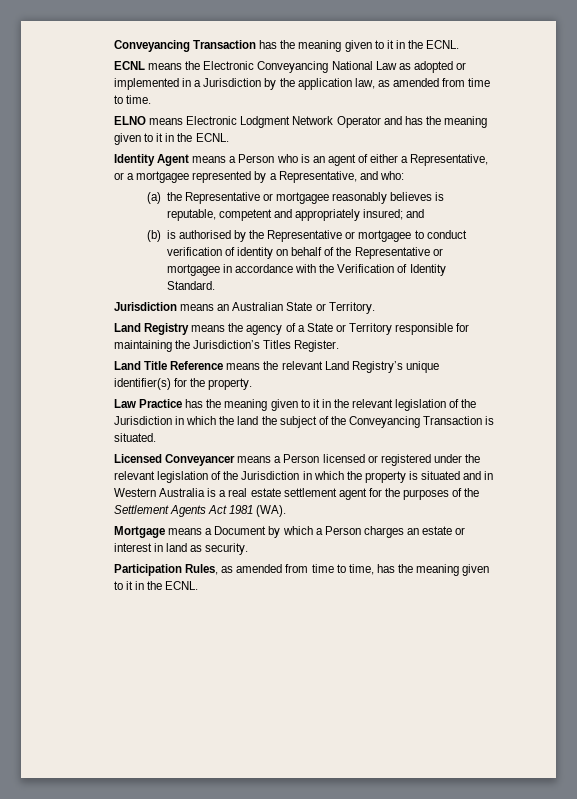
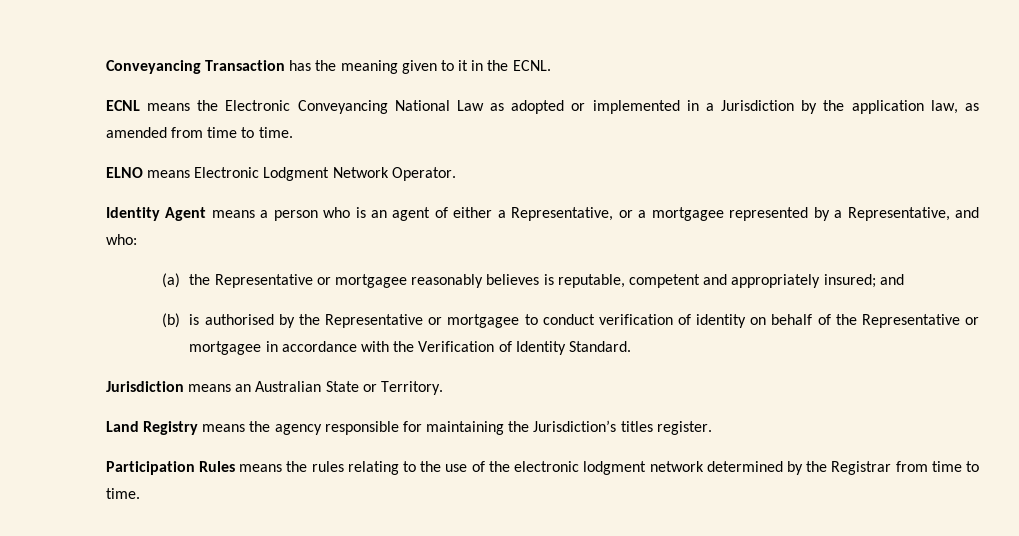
- ELNO means Electronic Lodgment Network Operator and has the meaning given to it in the ECNL.
+ ELNO means Electronic Lodgment Network Operator.
- Identity Agent means a Person who is an agent of either a Representative, or a mortgagee represented by a Representative, and who:
+ Identity Agent means a person who is an agent of either a Representative, or a mortgagee represented by a Representative, and who:
- Land Registry means the agency of a State or Territory responsible for maintaining the Jurisdiction’s Titles Register.
- Land Title Reference means the relevant Land Registry’s unique identifier(s) for the property.
- Law Practice has the meaning given to it in the relevant legislation of the Jurisdiction in which the land the subject of the Conveyancing Transaction is situated.
- Licensed Conveyancer means a Person licensed or registered under the relevant legislation of the Jurisdiction in which the property is situated and in Western Australia is a real estate settlement agent for the purposes of the Settlement Agents Act 1981 (WA).
- Mortgage means a Document by which a Person charges an estate or interest in land as security.
- Participation Rules, as amended from time to time, has the meaning given to it in the ECNL.
+ Land Registry means the agency responsible for maintaining the Jurisdiction’s titles register.
+ Participation Rules means the rules relating to the use of the electronic lodgment network determined by the Registrar from time to time.

